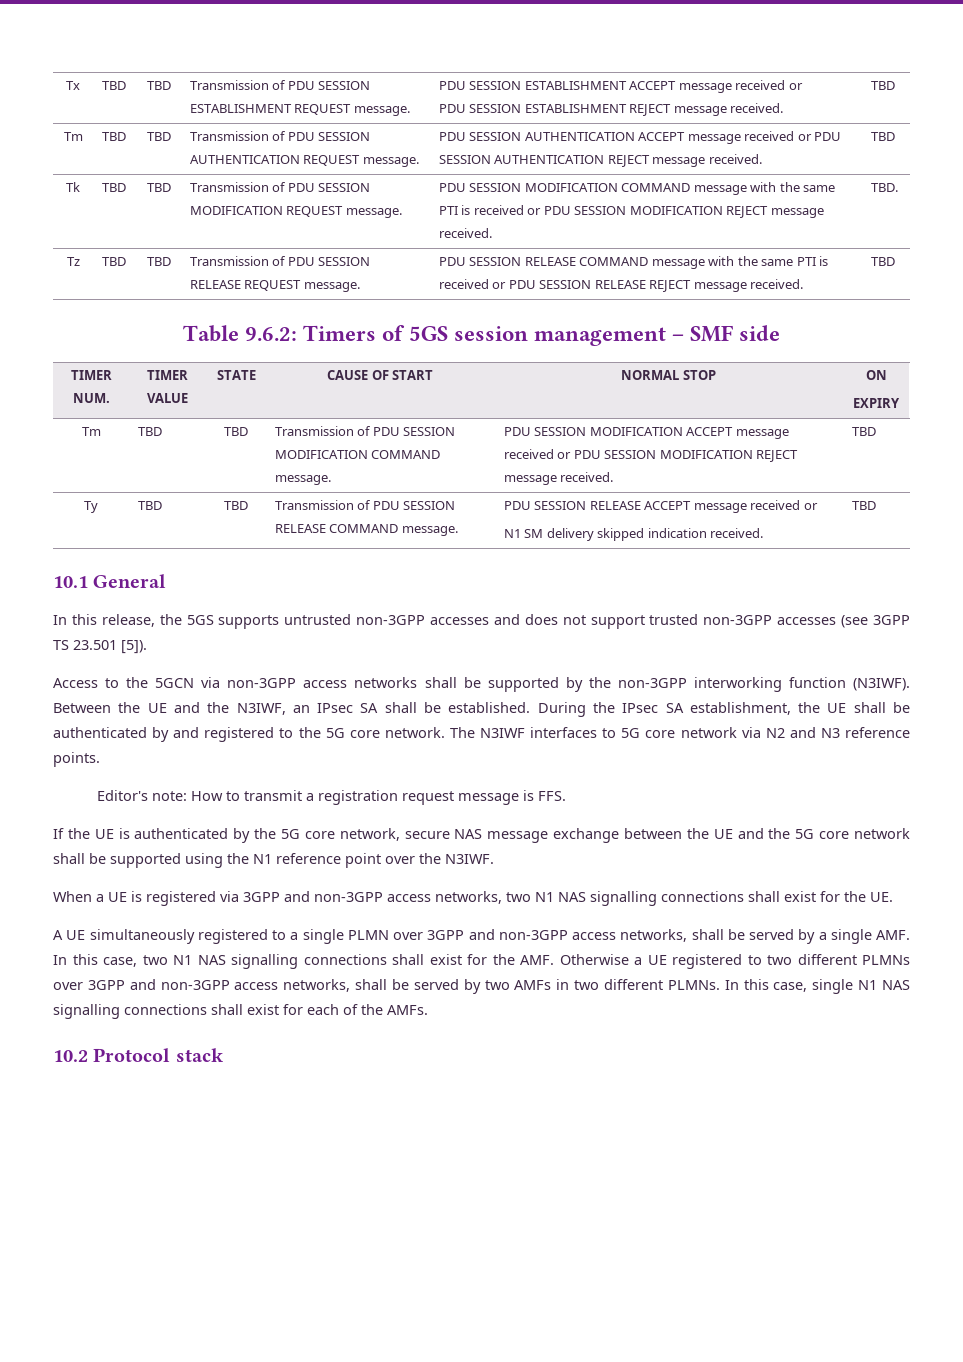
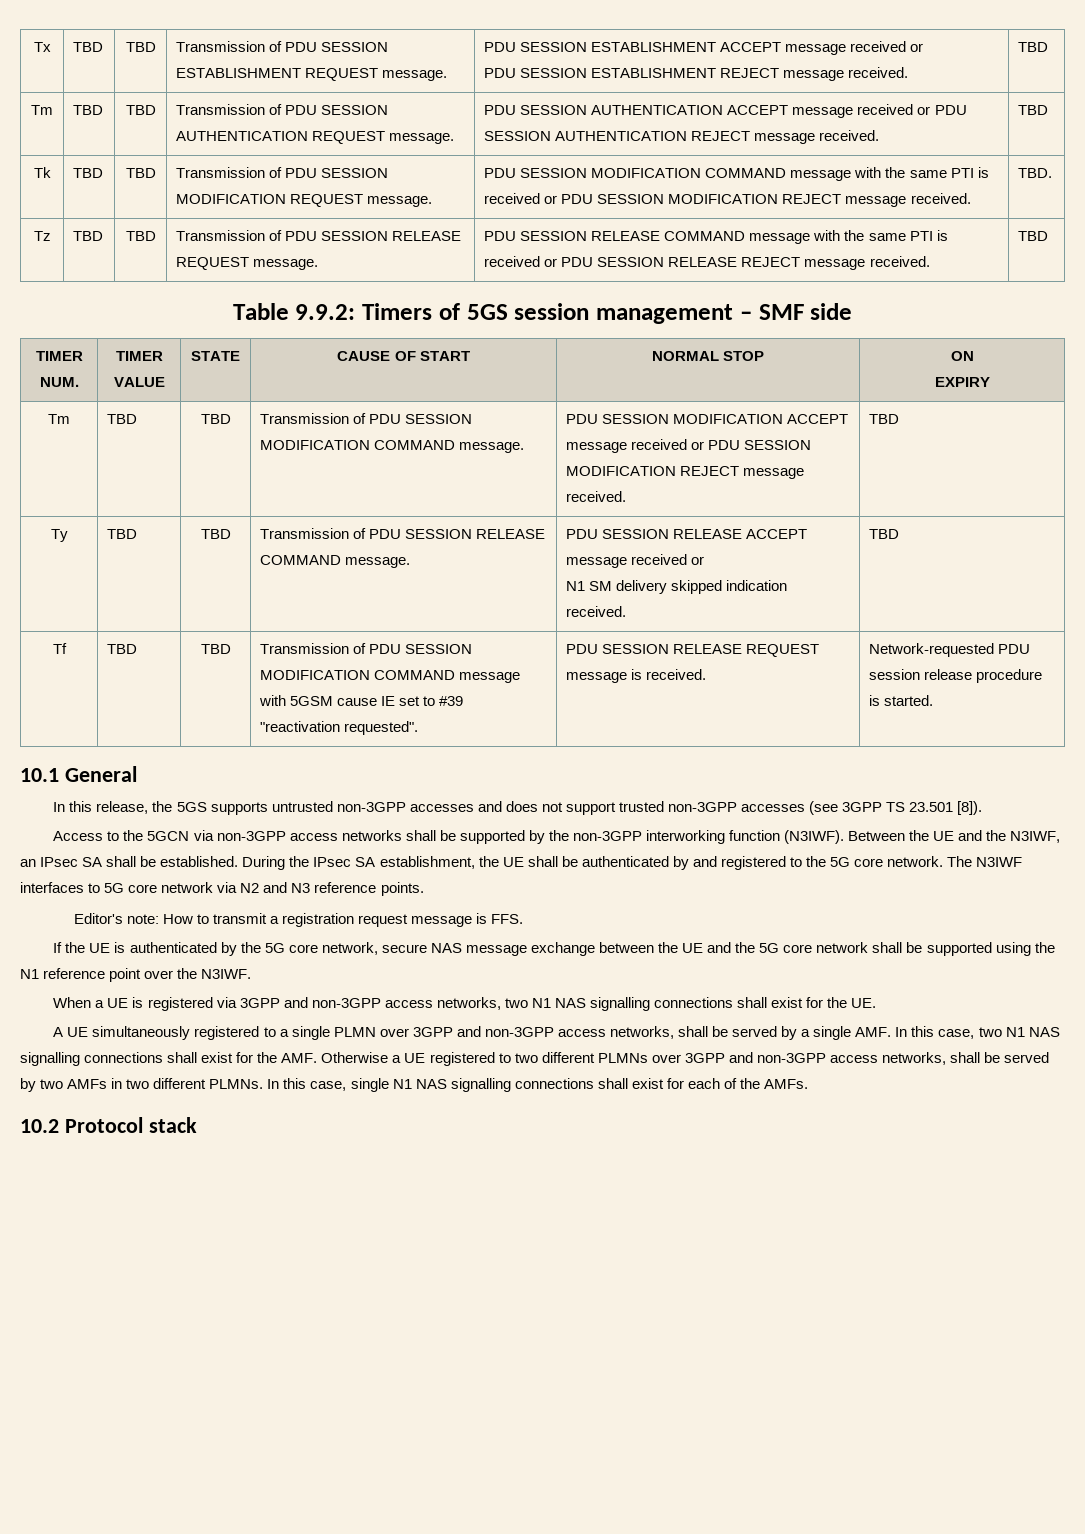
- Table 9.6.2: Timers of 5GS session management – SMF side
+ Table 9.9.2: Timers of 5GS session management – SMF side
+ Tf | TBD | TBD | Transmission of PDU SESSION MODIFICATION COMMAND message with 5GSM cause IE set to #39 "reactivation requested". | PDU SESSION RELEASE REQUEST message is received. | Network-requested PDU session release procedure is started.
- In this release, the 5GS supports untrusted non-3GPP accesses and does not support trusted non-3GPP accesses (see 3GPP TS 23.501 [5]).
+ In this release, the 5GS supports untrusted non-3GPP accesses and does not support trusted non-3GPP accesses (see 3GPP TS 23.501 [8]).

